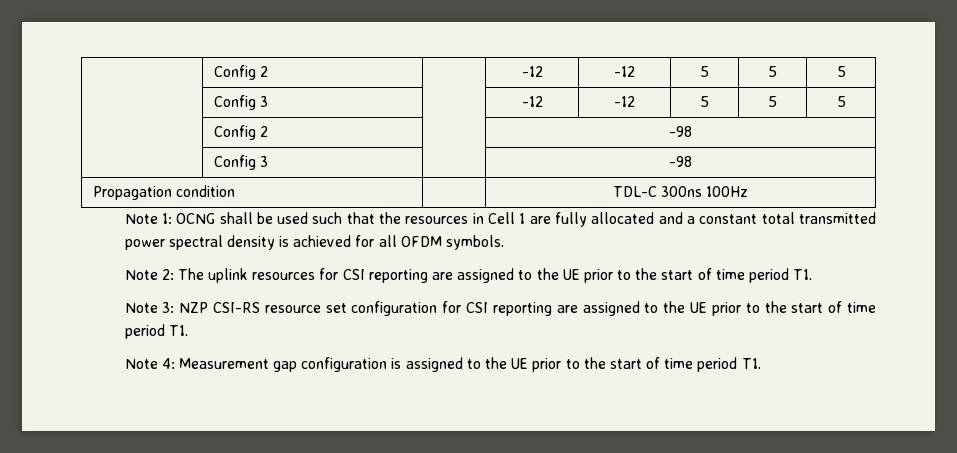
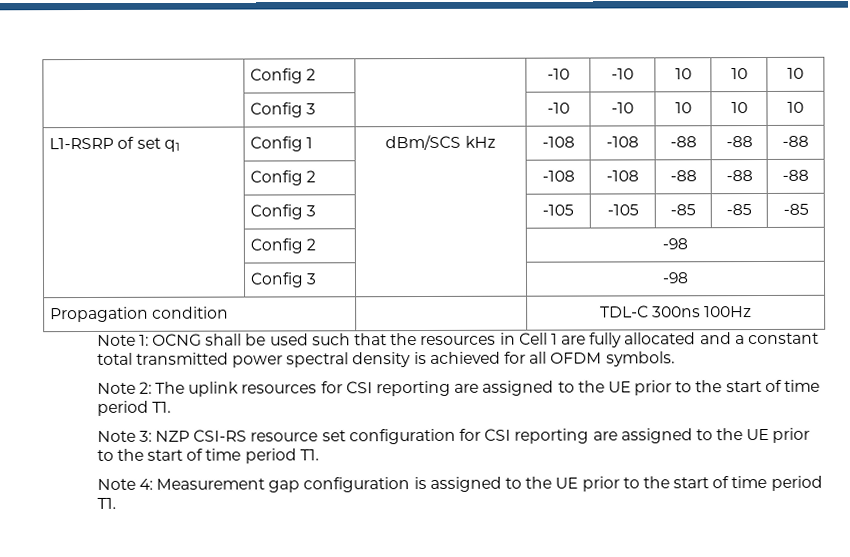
- | Config 2 | | -12 | -12 | 5 | 5 | 5
- | Config 3 | | -12 | -12 | 5 | 5 | 5
+ | Config 2 | | -10 | -10 | 10 | 10 | 10
+ | Config 3 | | -10 | -10 | 10 | 10 | 10
+ L1-RSRP of set q1 | Config 1 | dBm/SCS kHz | -108 | -108 | -88 | -88 | -88
+ | Config 2 | | -108 | -108 | -88 | -88 | -88
+ | Config 3 | | -105 | -105 | -85 | -85 | -85

